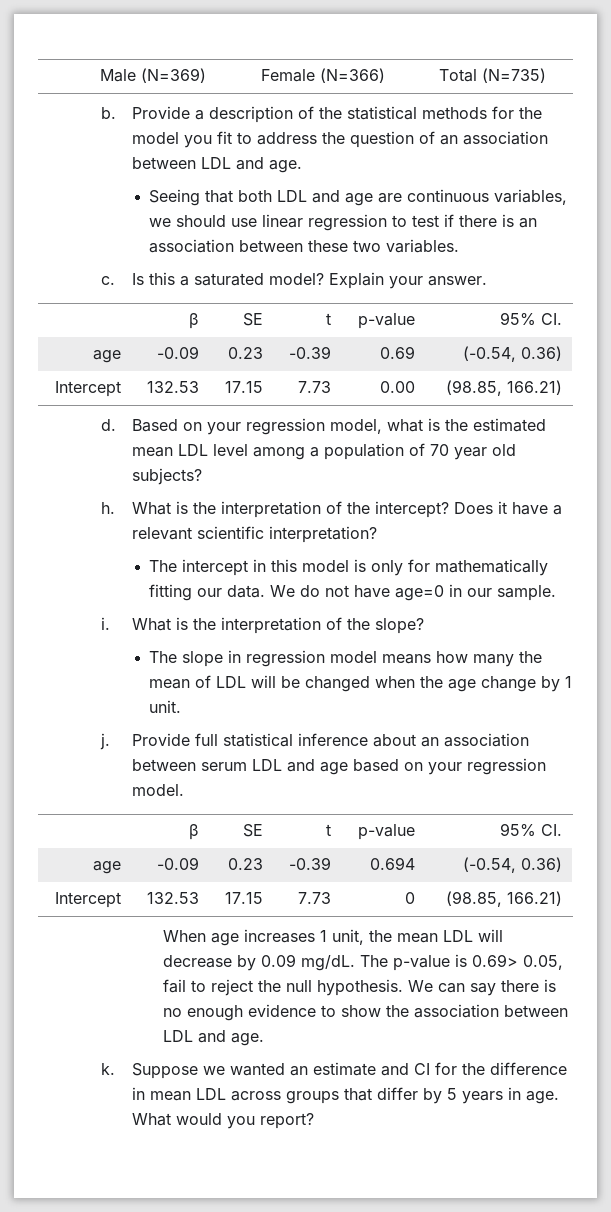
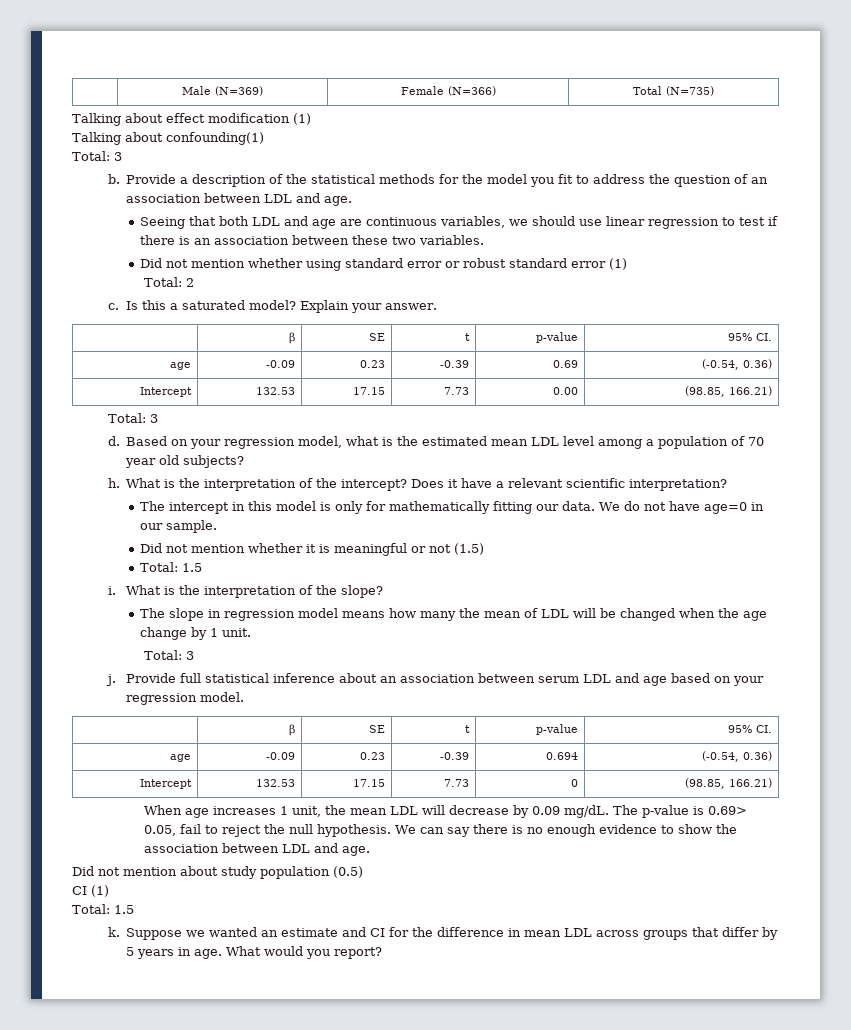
+ Talking about effect modification (1)
+ Talking about confounding(1)
+ Total: 3
+ Did not mention whether using standard error or robust standard error (1)
+ Total: 2
  Intercept | 132.53 | 17.15 | 7.73 | 0.00 | (98.85, 166.21)
+ Total: 3
+ Did not mention whether it is meaningful or not (1.5)
+ Total: 1.5
  The slope in regression model means how many the mean of LDL will be changed when the age change by 1 unit.
+ Total: 3
+ Did not mention about study population (0.5)
+ CI (1)
+ Total: 1.5

